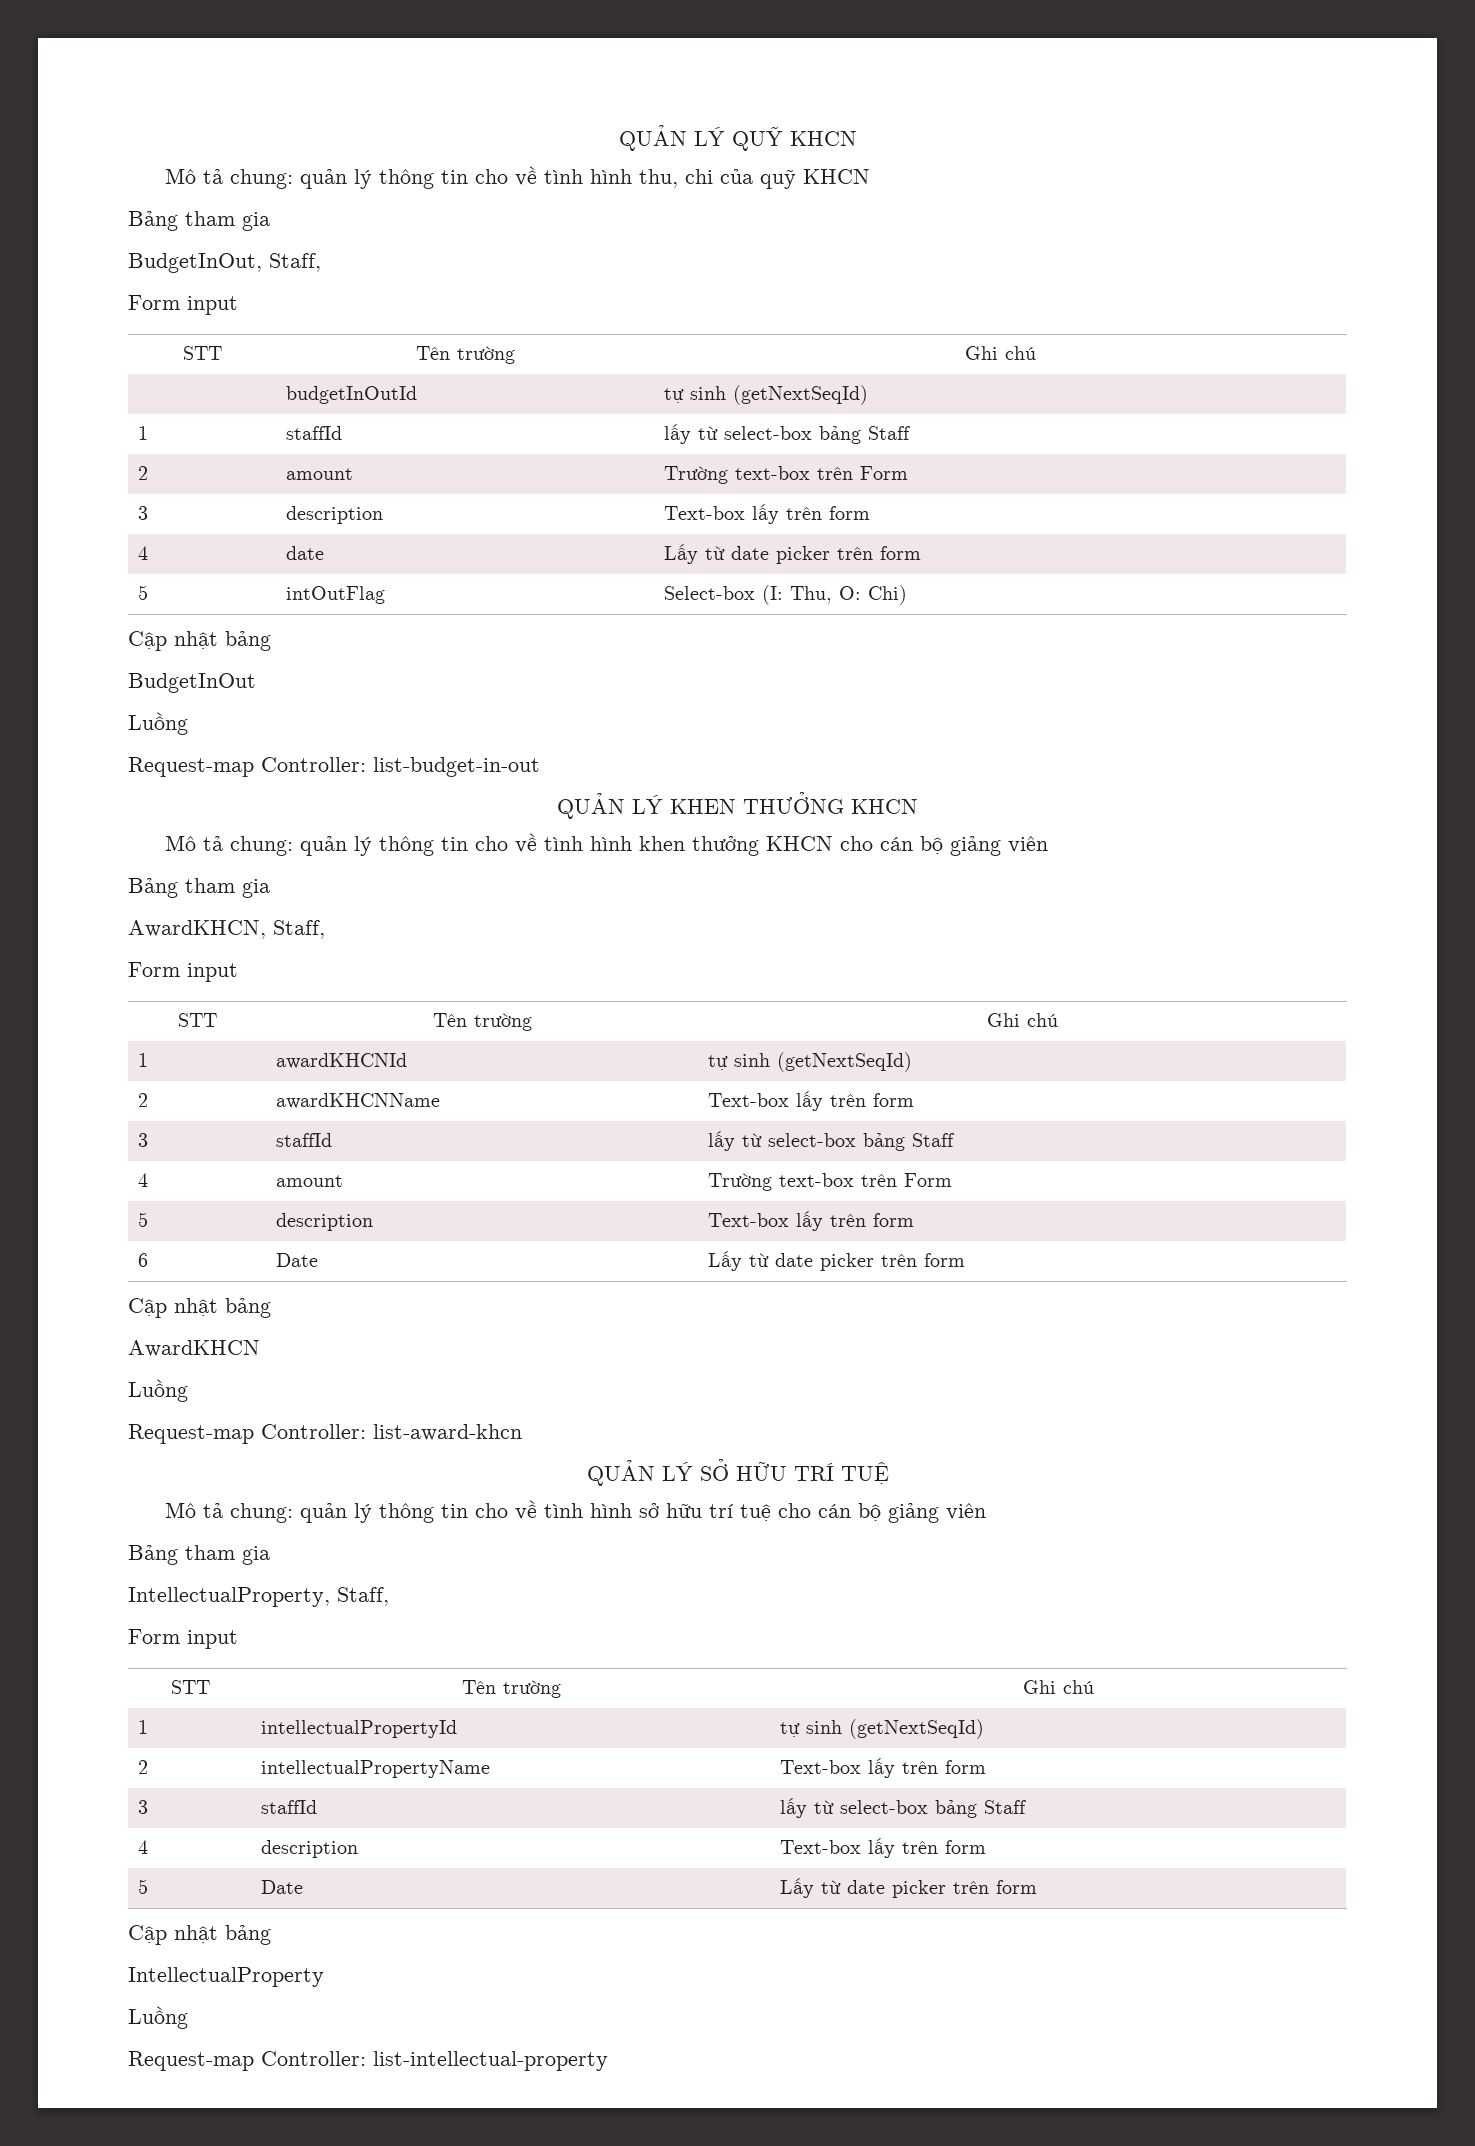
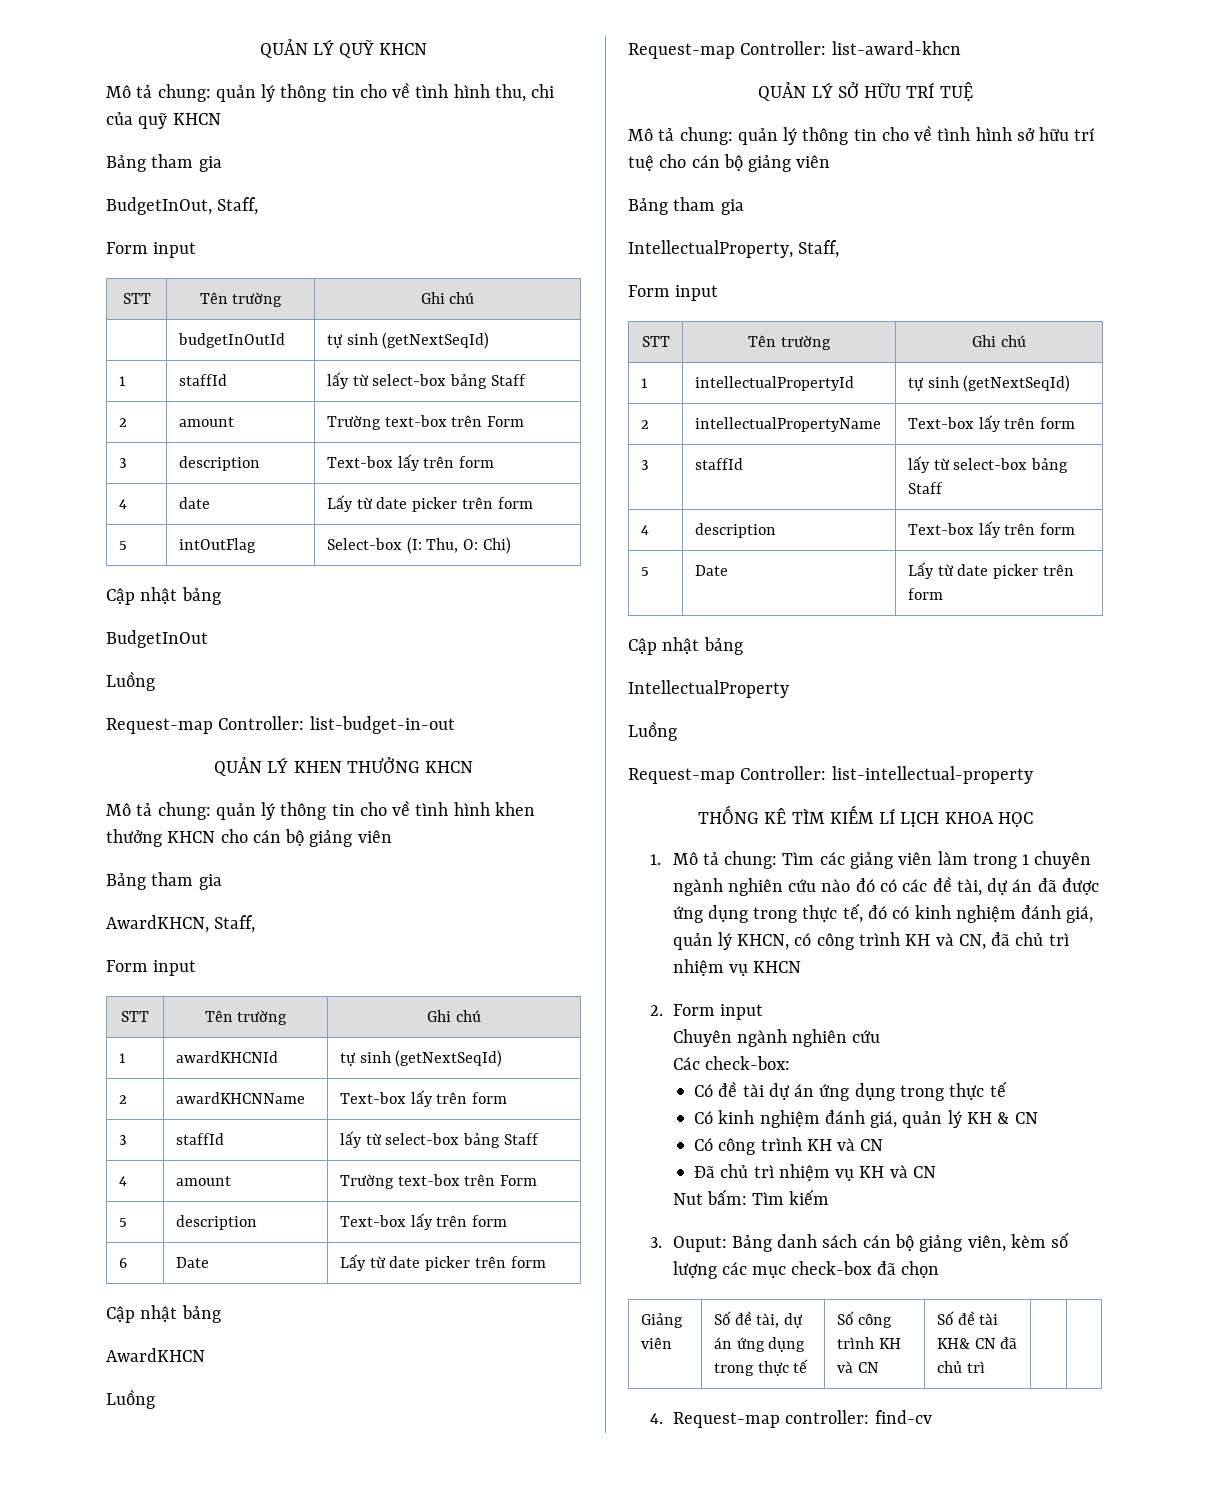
+ THỐNG KÊ TÌM KIẾM LÍ LỊCH KHOA HỌC
+ 1. Mô tả chung: Tìm các giảng viên làm trong 1 chuyên ngành nghiên cứu nào đó có các đề tài, dự án đã được ứng dụng trong thực tế, đó có kinh nghiệm đánh giá, quản lý KHCN, có công trình KH và CN, đã chủ trì nhiệm vụ KHCN
+ 2. Form input
+ Chuyên ngành nghiên cứu
+ Các check-box:
+ Có đề tài dự án ứng dụng trong thực tế
+ Có kinh nghiệm đánh giá, quản lý KH & CN
+ Có công trình KH và CN
+ Đã chủ trì nhiệm vụ KH và CN
+ Nut bấm: Tìm kiếm
+ 3. Ouput: Bảng danh sách cán bộ giảng viên, kèm số lượng các mục check-box đã chọn
+ Giảng viên | Số đề tài, dự án ứng dụng trong thực tế | Số công trình KH và CN | Số đề tài KH& CN đã chủ trì | |
+ 4. Request-map controller: find-cv

